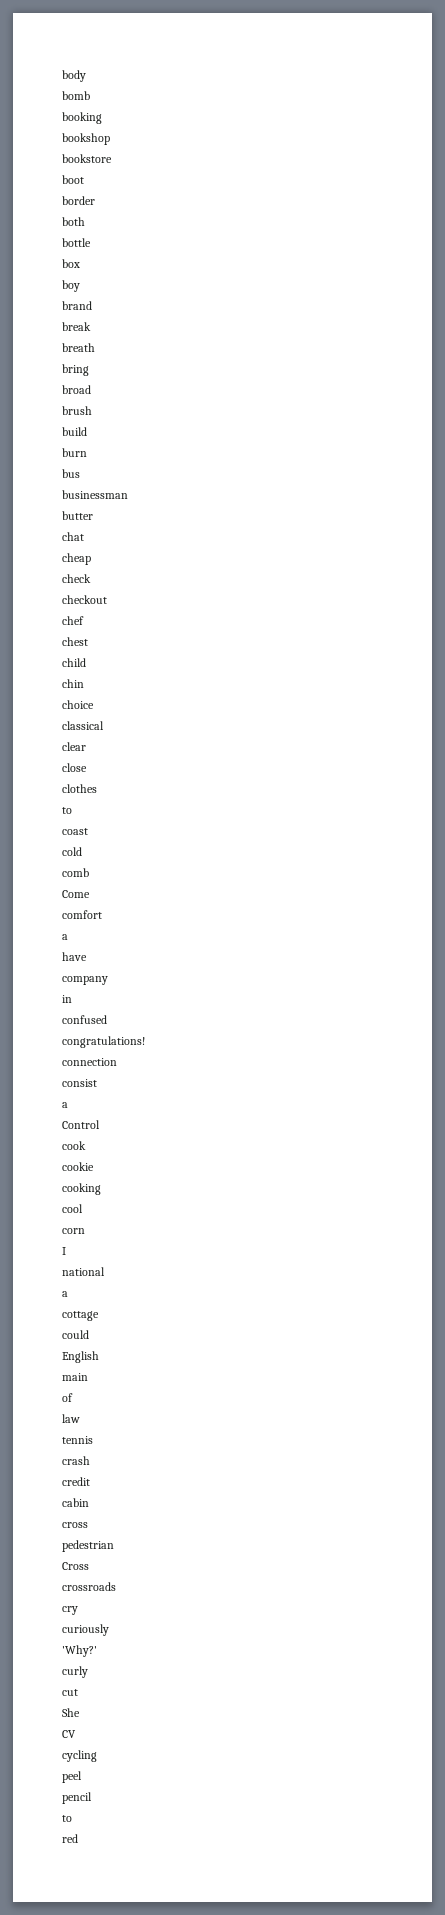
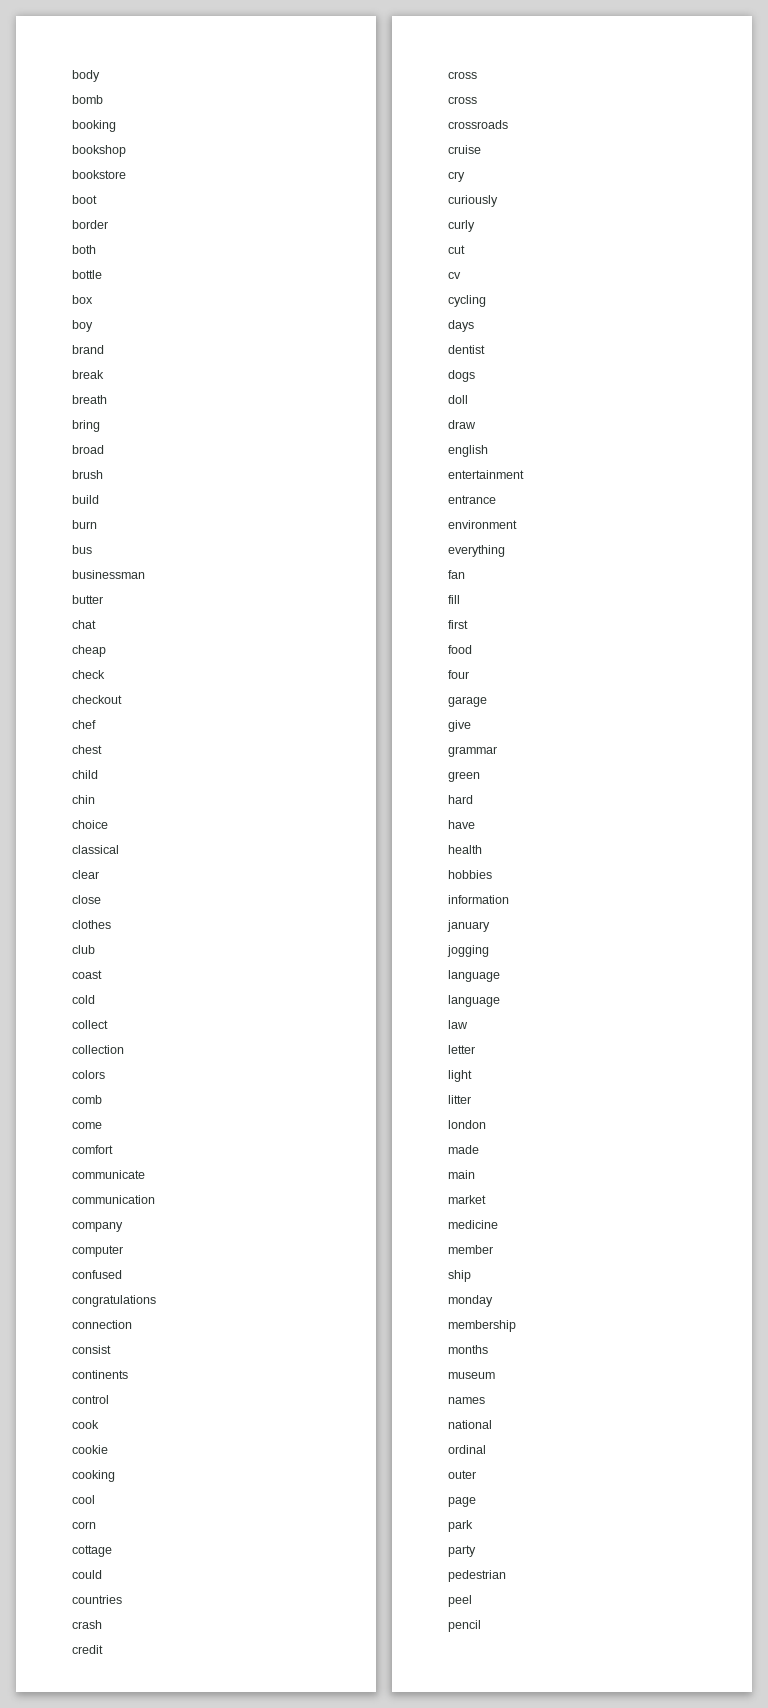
  clothes
- to
+ club
+ collect
+ collection
+ colors
- Come
+ come
  comfort
- a
- have
+ communicate
+ communication
- in
+ computer
- congratulations!
+ congratulations
  consist
- a
- Control
+ continents
+ control
- I
- national
- a
- English
- main
- of
- law
- tennis
+ countries
  credit
- cabin
  cross
- pedestrian
- Cross
+ cross
  crossroads
+ cruise
- 'Why?'
- She
- CV
+ cv
+ days
+ dentist
+ dogs
+ doll
+ draw
+ english
+ entertainment
+ entrance
+ environment
+ everything
+ fan
+ fill
+ first
+ food
+ four
+ garage
+ give
+ grammar
+ green
+ hard
+ have
+ health
+ hobbies
+ information
+ january
+ jogging
+ language
+ language
+ law
+ letter
+ light
+ litter
+ london
+ made
+ main
+ market
+ medicine
+ member
+ ship
+ monday
+ membership
+ months
+ museum
+ names
+ national
+ ordinal
+ outer
+ page
+ park
+ party
+ pedestrian
  pencil
- to
- red

